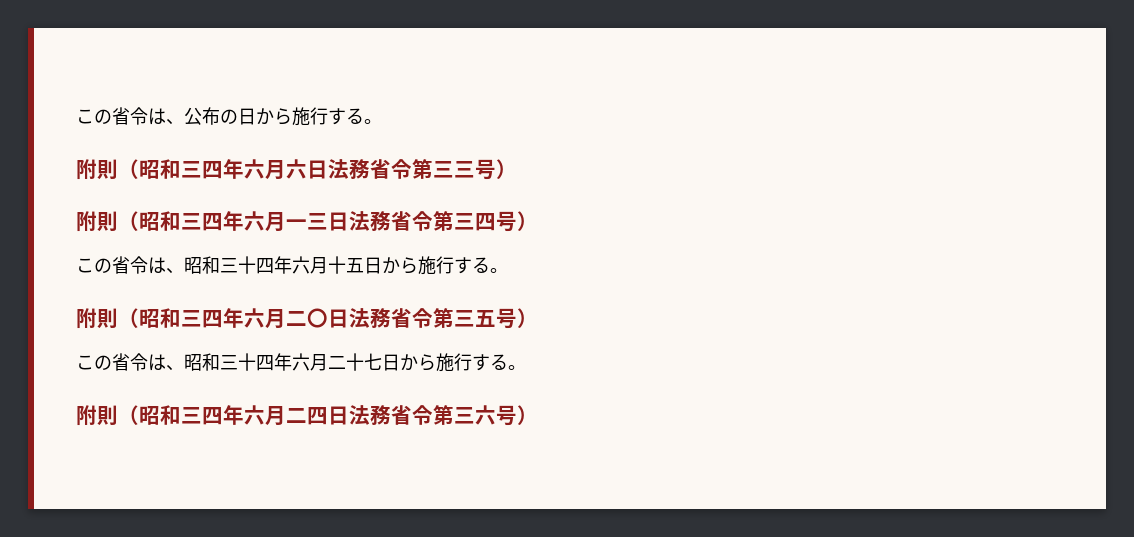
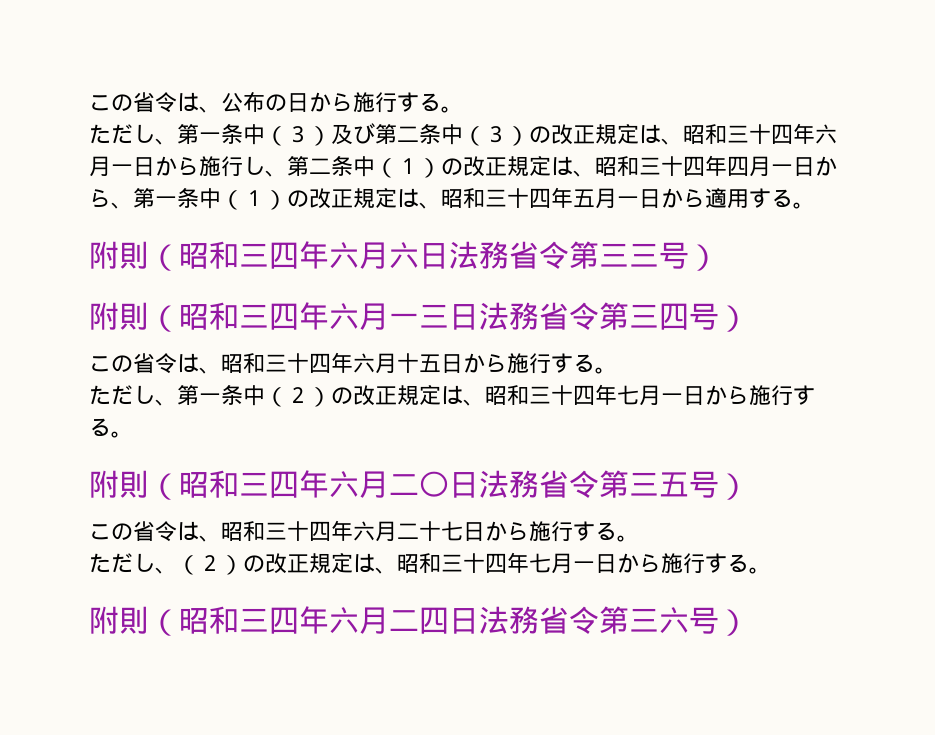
+ ただし、第一条中（３）及び第二条中（３）の改正規定は、昭和三十四年六月一日から施行し、第二条中（１）の改正規定は、昭和三十四年四月一日から、第一条中（１）の改正規定は、昭和三十四年五月一日から適用する。
+ ただし、第一条中（２）の改正規定は、昭和三十四年七月一日から施行する。
+ ただし、（２）の改正規定は、昭和三十四年七月一日から施行する。

